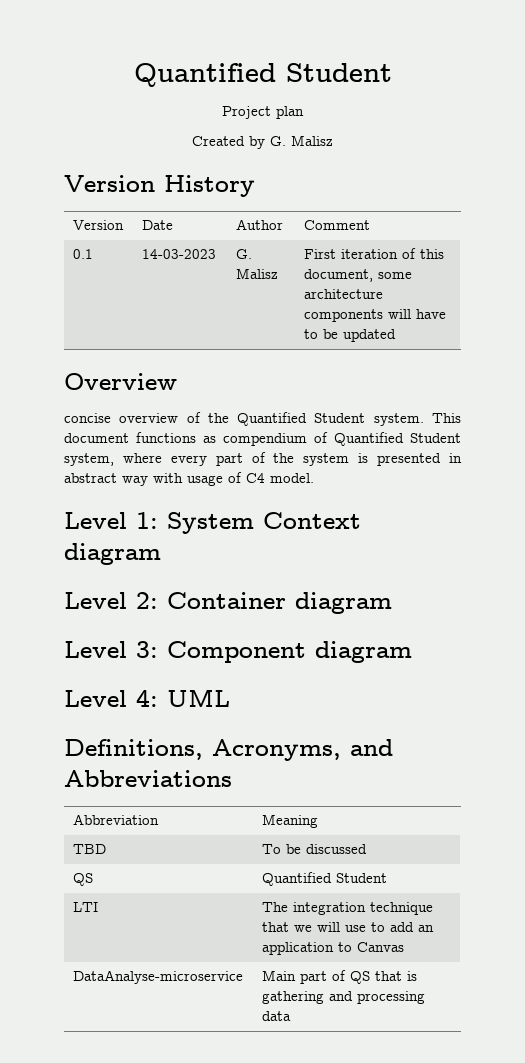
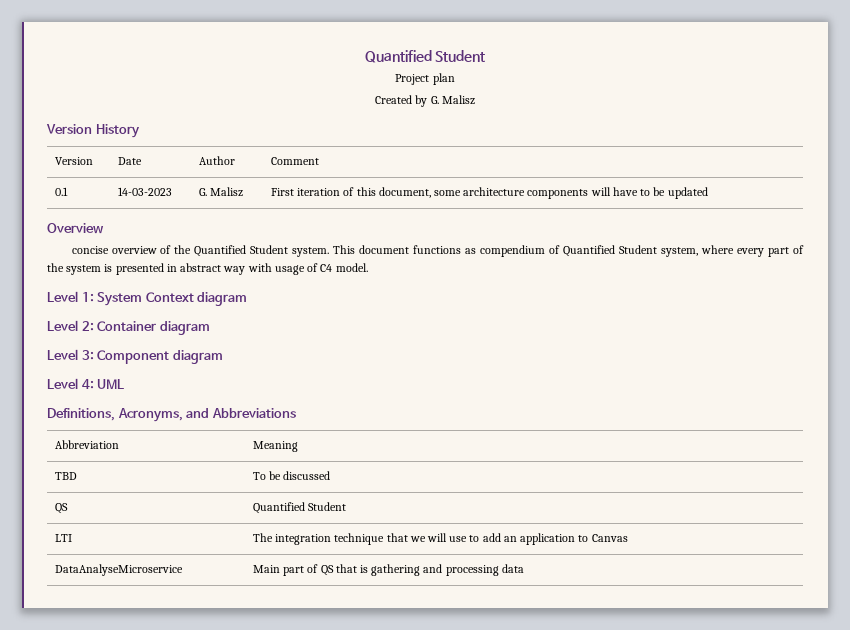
- DataAnalyse-microservice | Main part of QS that is gathering and processing data
+ DataAnalyseMicroservice | Main part of QS that is gathering and processing data

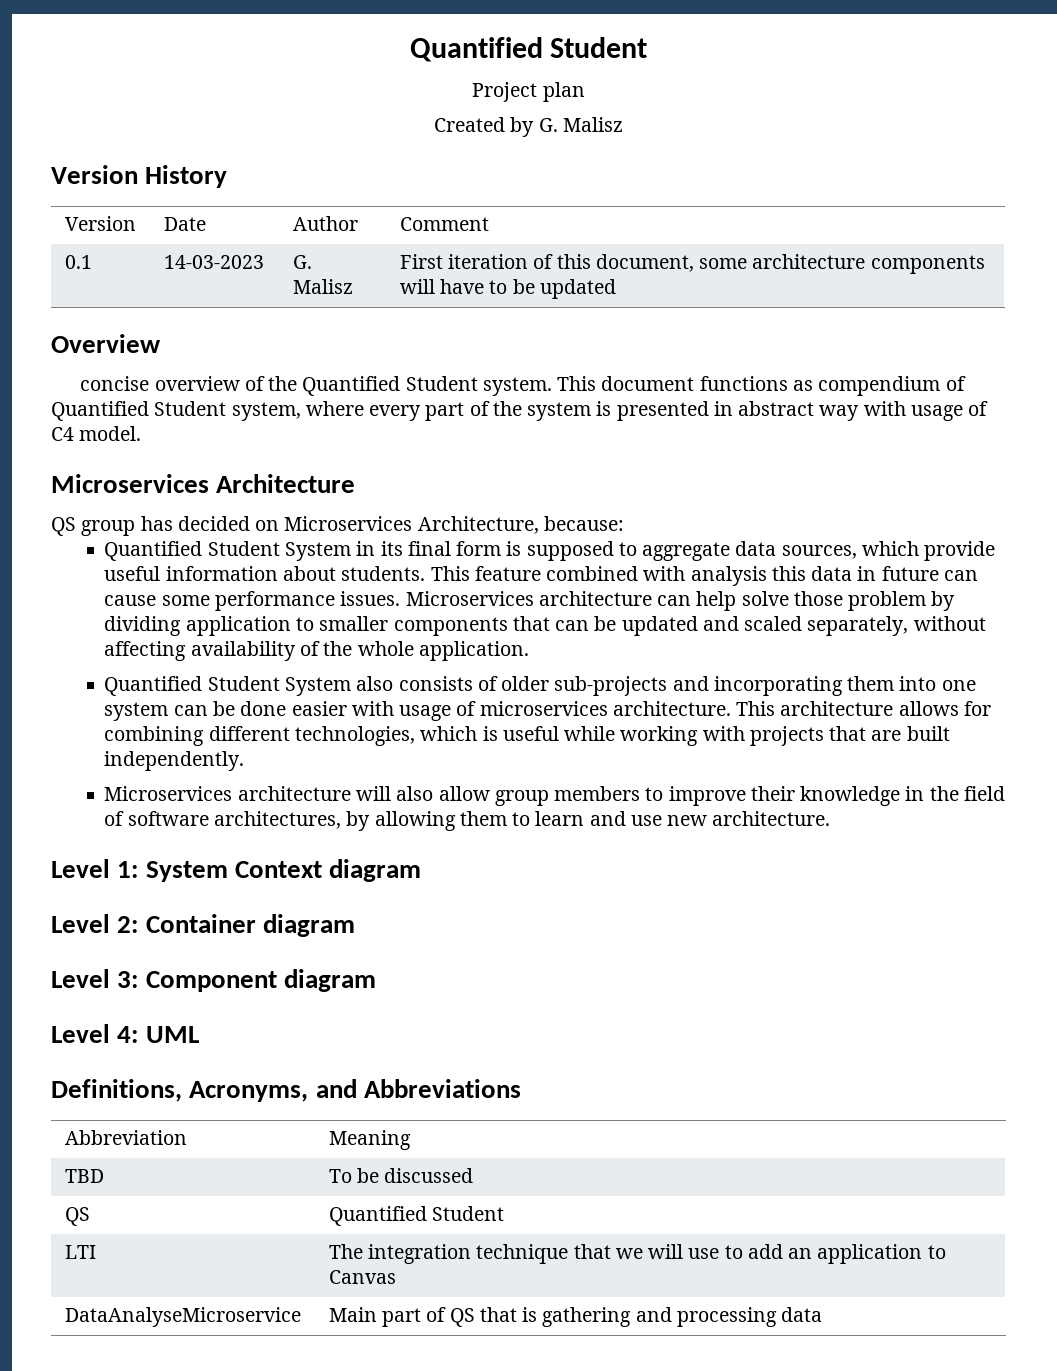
+ Microservices Architecture
+ QS group has decided on Microservices Architecture, because:
+ Quantified Student System in its final form is supposed to aggregate data sources, which provide useful information about students. This feature combined with analysis this data in future can cause some performance issues. Microservices architecture can help solve those problem by dividing application to smaller components that can be updated and scaled separately, without affecting availability of the whole application.
+ Quantified Student System also consists of older sub-projects and incorporating them into one system can be done easier with usage of microservices architecture. This architecture allows for combining different technologies, which is useful while working with projects that are built independently.
+ Microservices architecture will also allow group members to improve their knowledge in the field of software architectures, by allowing them to learn and use new architecture.

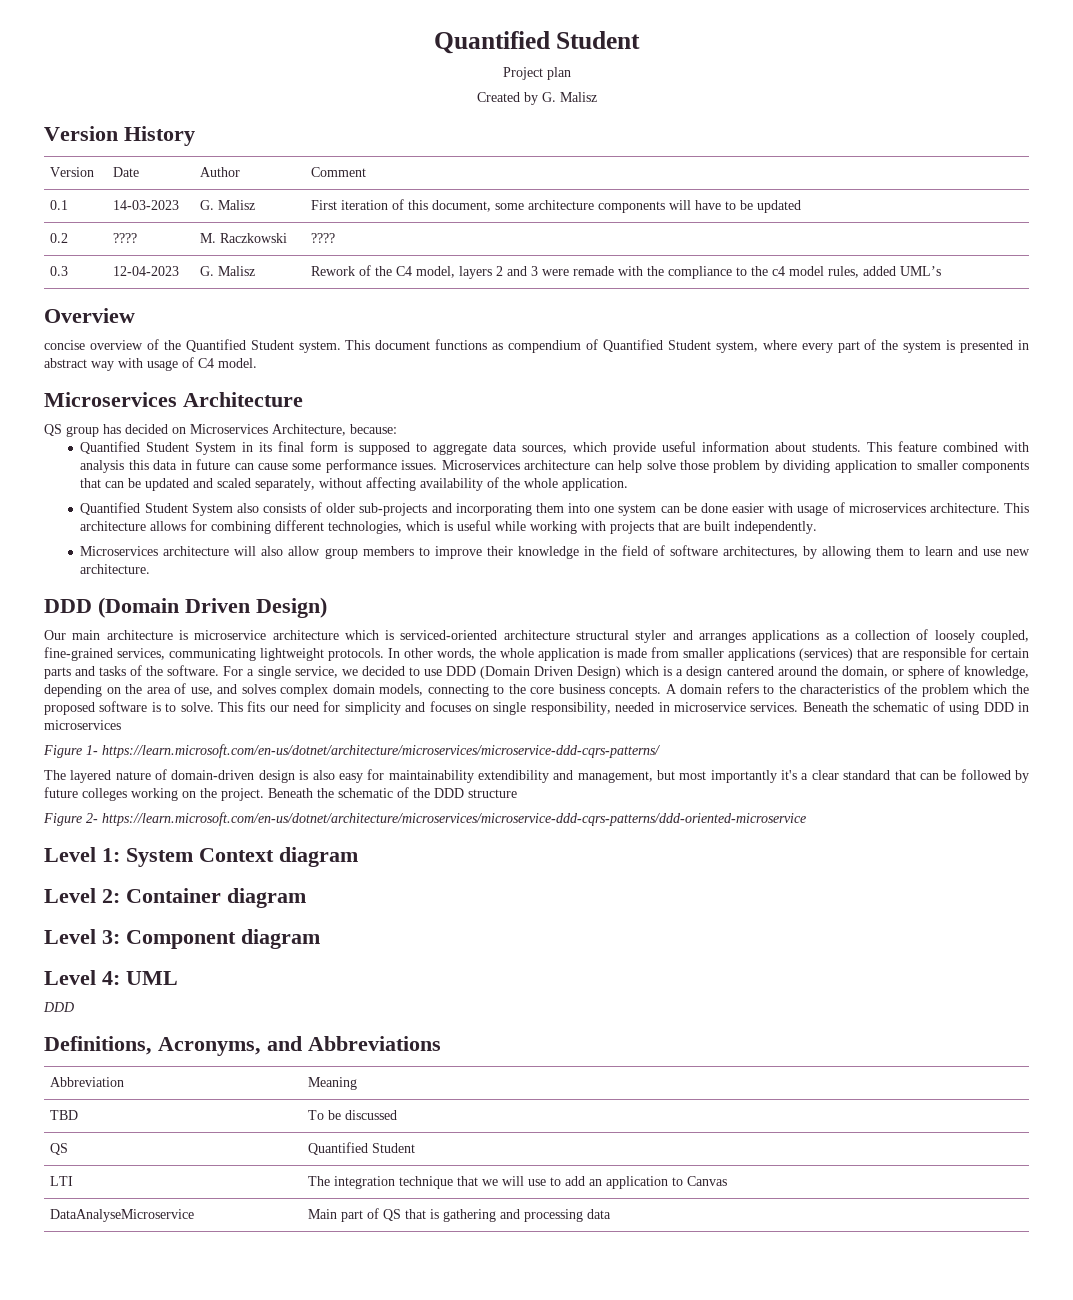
+ 0.2 | ???? | M. Raczkowski | ????
+ 0.3 | 12-04-2023 | G. Malisz | Rework of the C4 model, layers 2 and 3 were remade with the compliance to the c4 model rules, added UML’s
  Microservices architecture will also allow group members to improve their knowledge in the field of software architectures, by allowing them to learn and use new architecture.
+ DDD (Domain Driven Design)
+ Our main architecture is microservice architecture which is serviced-oriented architecture structural styler and arranges applications as a collection of loosely coupled, fine-grained services, communicating lightweight protocols. In other words, the whole application is made from smaller applications (services) that are responsible for certain parts and tasks of the software. For a single service, we decided to use DDD (Domain Driven Design) which is a design cantered around the domain, or sphere of knowledge, depending on the area of use, and solves complex domain models, connecting to the core business concepts. A domain refers to the characteristics of the problem which the proposed software is to solve. This fits our need for simplicity and focuses on single responsibility, needed in microservice services. Beneath the schematic of using DDD in microservices
+ Figure 1- https://learn.microsoft.com/en-us/dotnet/architecture/microservices/microservice-ddd-cqrs-patterns/
+ The layered nature of domain-driven design is also easy for maintainability extendibility and management, but most importantly it's a clear standard that can be followed by future colleges working on the project. Beneath the schematic of the DDD structure
+ Figure 2- https://learn.microsoft.com/en-us/dotnet/architecture/microservices/microservice-ddd-cqrs-patterns/ddd-oriented-microservice
  Level 4: UML
+ DDD

